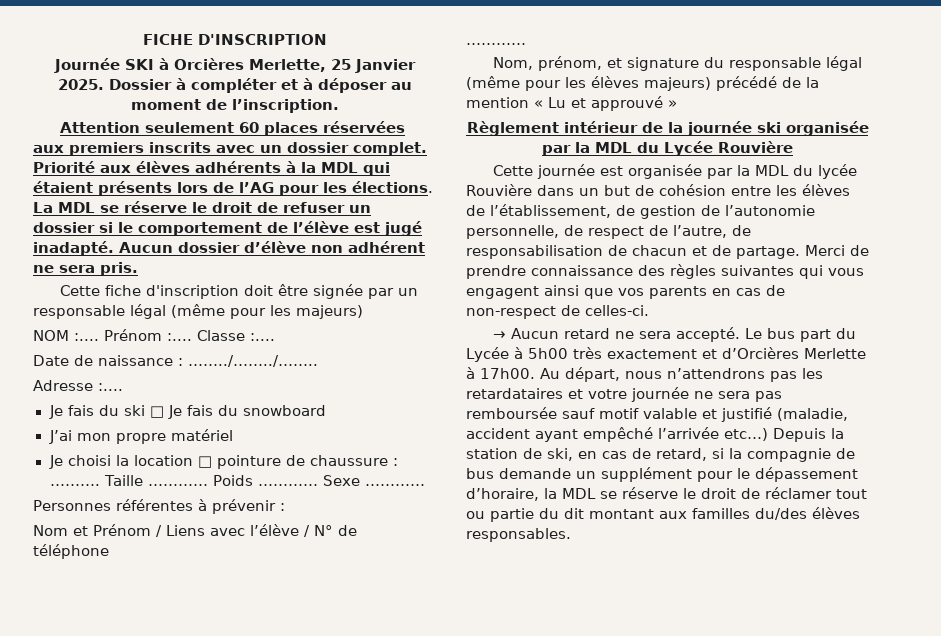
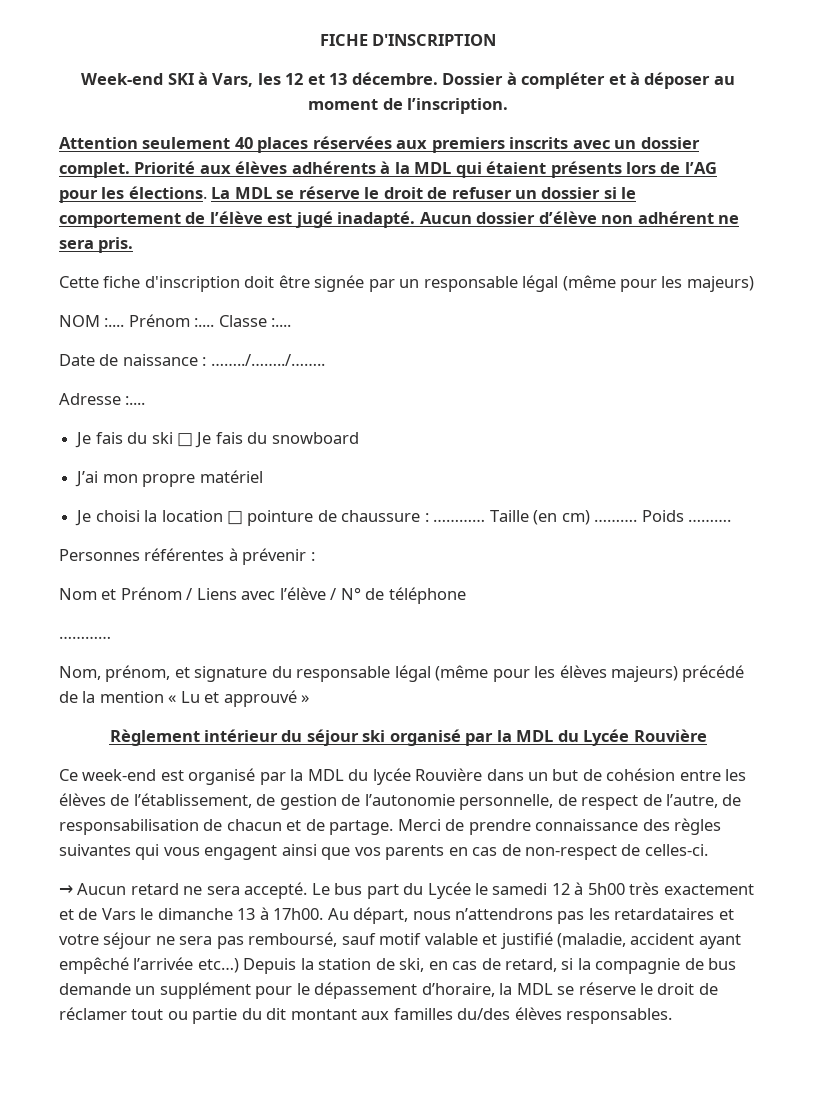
- Journée SKI à Orcières Merlette, 25 Janvier 2025.
+ Week-end SKI à Vars, les 12 et 13 décembre.
- Attention seulement 60 places réservées aux premiers inscrits avec un dossier complet.
+ Attention seulement 40 places réservées aux premiers inscrits avec un dossier complet.
- Je choisi la location □ pointure de chaussure : ………. Taille ………… Poids ………… Sexe …………
+ Je choisi la location □ pointure de chaussure : ………… Taille (en cm) ………. Poids ……….
- Règlement intérieur de la journée ski organisée par la MDL du Lycée Rouvière
+ Règlement intérieur du séjour ski organisé par la MDL du Lycée Rouvière
- Cette journée est organisée par la MDL du lycée Rouvière dans un but de cohésion entre les élèves de l’établissement, de gestion de l’autonomie personnelle, de respect de l’autre, de responsabilisation de chacun et de partage.
+ Ce week-end est organisé par la MDL du lycée Rouvière dans un but de cohésion entre les élèves de l’établissement, de gestion de l’autonomie personnelle, de respect de l’autre, de responsabilisation de chacun et de partage.
- Le bus part du Lycée à 5h00 très exactement et d’Orcières Merlette à 17h00.
+ Le bus part du Lycée le samedi 12 à 5h00 très exactement et de Vars le dimanche 13 à 17h00.
- Au départ, nous n’attendrons pas les retardataires et votre journée ne sera pas remboursée sauf motif valable et justifié (maladie, accident ayant empêché l’arrivée etc…)
+ Au départ, nous n’attendrons pas les retardataires et votre séjour ne sera pas remboursé, sauf motif valable et justifié (maladie, accident ayant empêché l’arrivée etc…)

